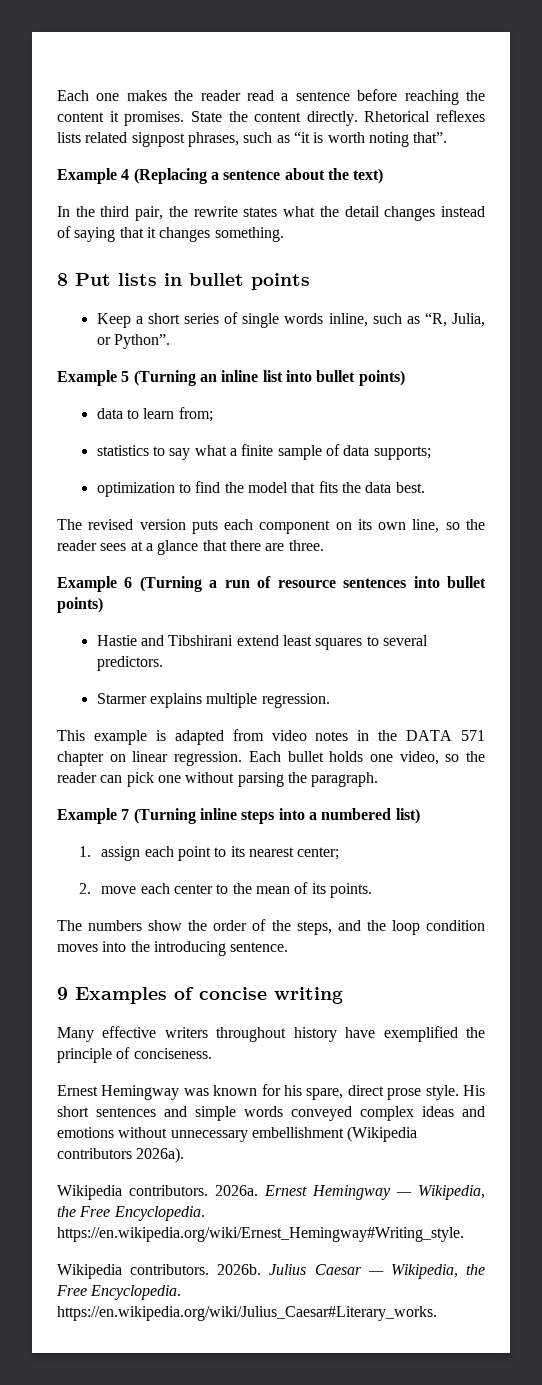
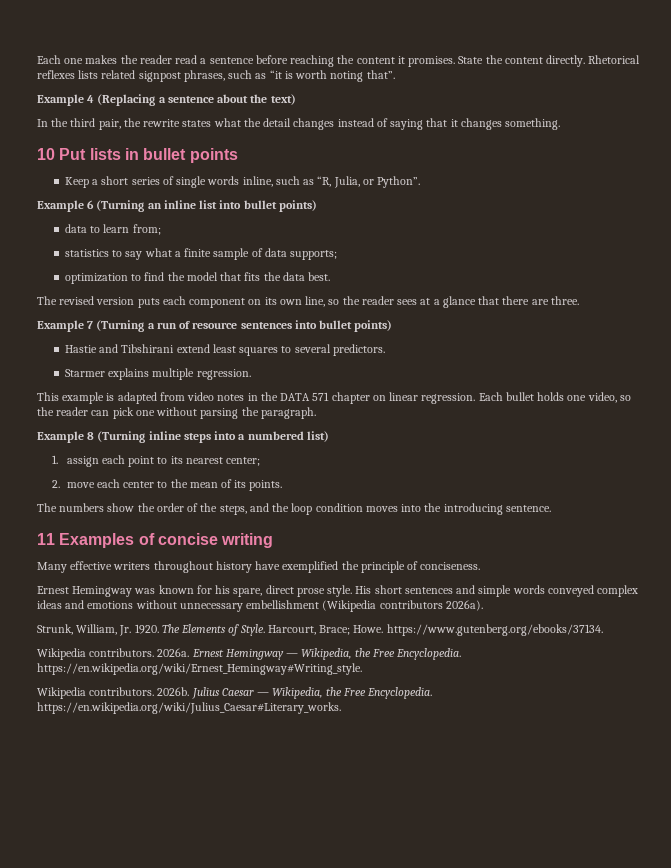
- 8 Put lists in bullet points
+ 10 Put lists in bullet points
- Example 5 (Turning an inline list into bullet points)
+ Example 6 (Turning an inline list into bullet points)
- Example 6 (Turning a run of resource sentences into bullet points)
+ Example 7 (Turning a run of resource sentences into bullet points)
- Example 7 (Turning inline steps into a numbered list)
+ Example 8 (Turning inline steps into a numbered list)
- 9 Examples of concise writing
+ 11 Examples of concise writing
+ Strunk, William, Jr. 1920. The Elements of Style. Harcourt, Brace; Howe. https://www.gutenberg.org/ebooks/37134.

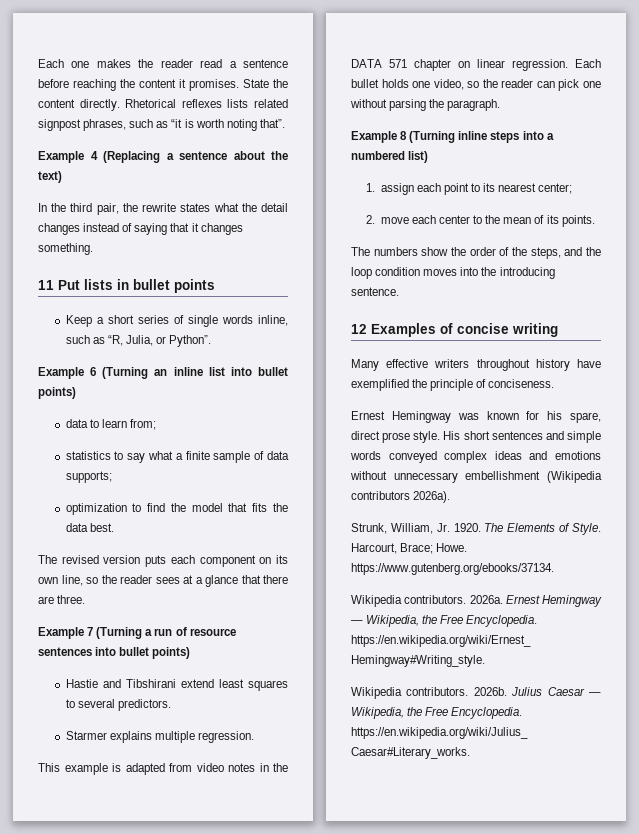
- 10 Put lists in bullet points
+ 11 Put lists in bullet points
- 11 Examples of concise writing
+ 12 Examples of concise writing

